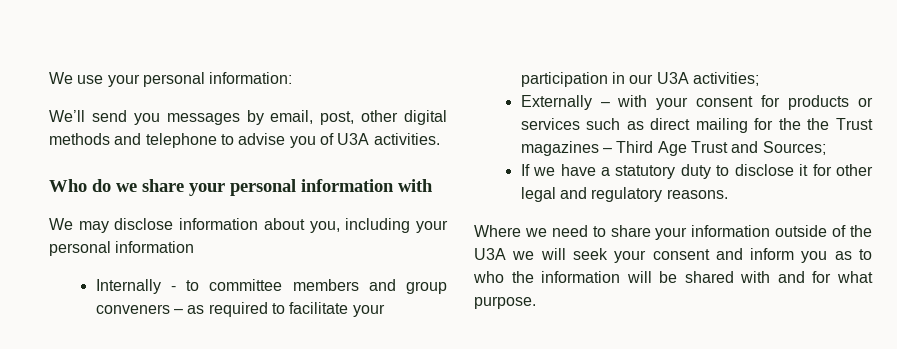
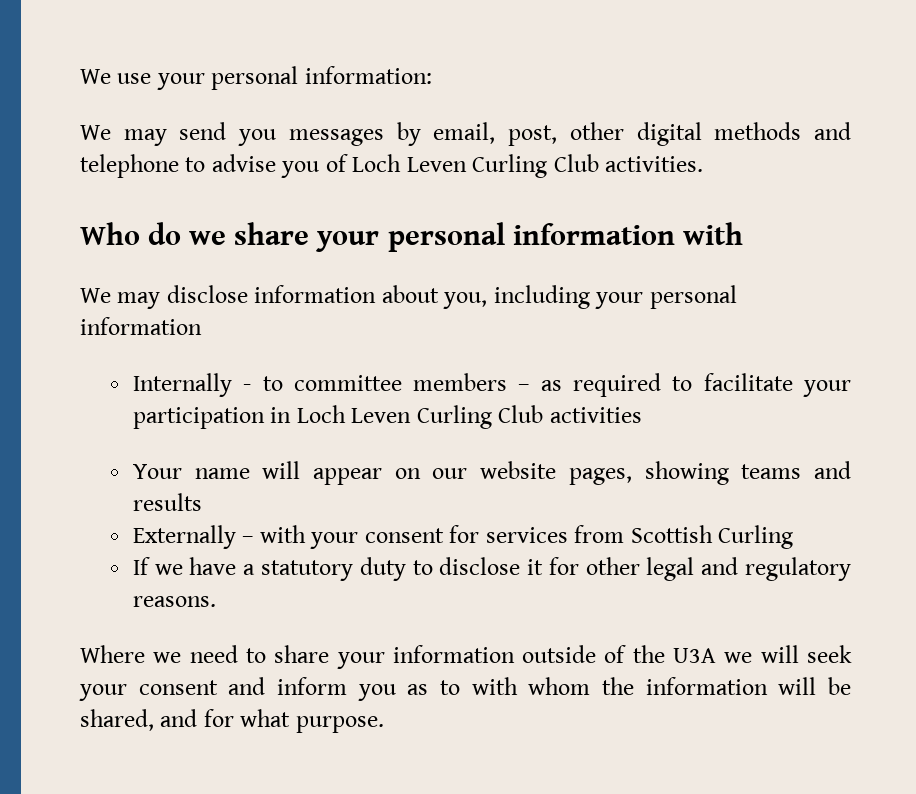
- We’ll send you messages by email, post, other digital methods and telephone to advise you of U3A activities.
+ We may send you messages by email, post, other digital methods and telephone to advise you of Loch Leven Curling Club activities.
- Internally - to committee members and group conveners – as required to facilitate your participation in our U3A activities;
+ Internally - to committee members – as required to facilitate your participation in Loch Leven Curling Club activities
+ Your name will appear on our website pages, showing teams and results
- Externally – with your consent for products or services such as direct mailing for the the Trust magazines – Third Age Trust and Sources;
+ Externally – with your consent for services from Scottish Curling
- Where we need to share your information outside of the U3A we will seek your consent and inform you as to who the information will be shared with and for what purpose.
+ Where we need to share your information outside of the U3A we will seek your consent and inform you as to with whom the information will be shared, and for what purpose.

